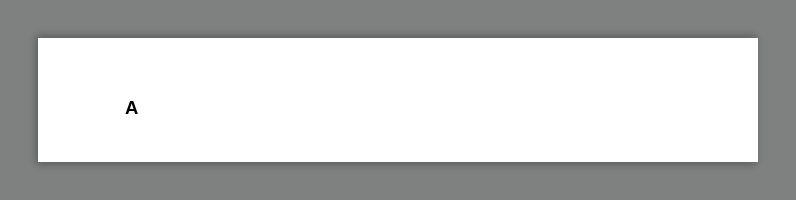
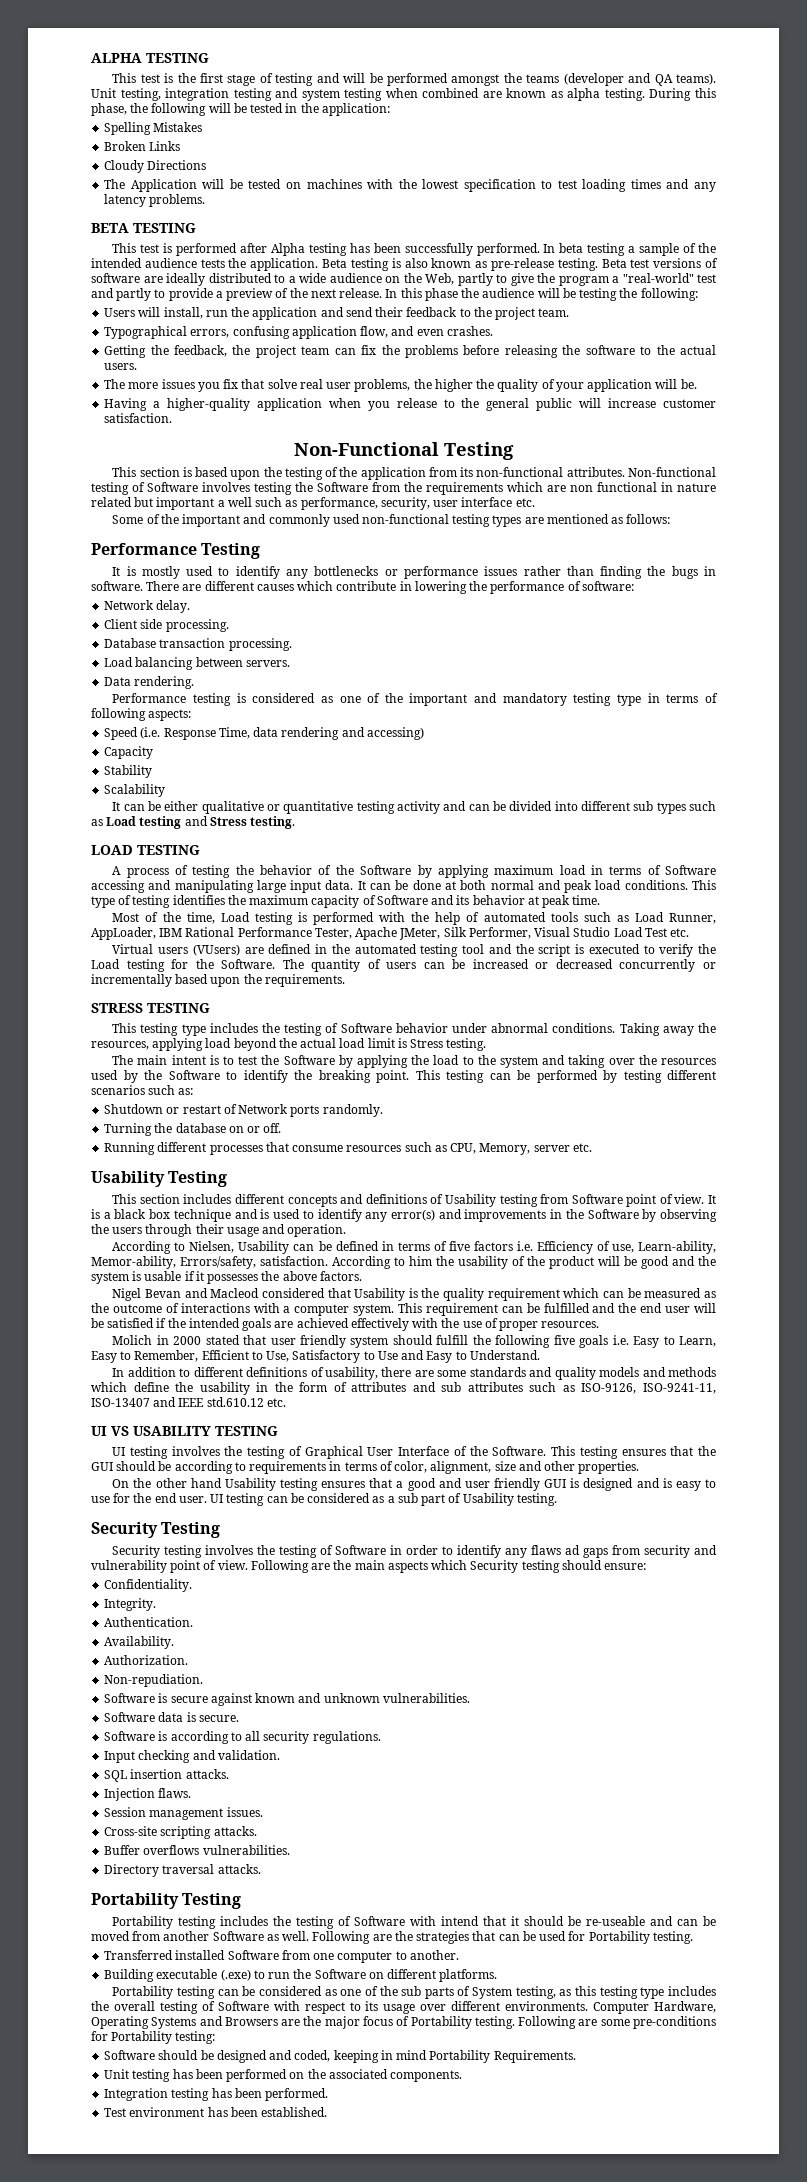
- A
+ ALPHA TESTING
+ This test is the first stage of testing and will be performed amongst the teams (developer and QA teams). Unit testing, integration testing and system testing when combined are known as alpha testing. During this phase, the following will be tested in the application:
+ Spelling Mistakes
+ Broken Links
+ Cloudy Directions
+ The Application will be tested on machines with the lowest specification to test loading times and any latency problems.
+ BETA TESTING
+ This test is performed after Alpha testing has been successfully performed. In beta testing a sample of the intended audience tests the application. Beta testing is also known as pre-release testing. Beta test versions of software are ideally distributed to a wide audience on the Web, partly to give the program a "real-world" test and partly to provide a preview of the next release. In this phase the audience will be testing the following:
+ Users will install, run the application and send their feedback to the project team.
+ Typographical errors, confusing application flow, and even crashes.
+ Getting the feedback, the project team can fix the problems before releasing the software to the actual users.
+ The more issues you fix that solve real user problems, the higher the quality of your application will be.
+ Having a higher-quality application when you release to the general public will increase customer satisfaction.
+ Non-Functional Testing
+ This section is based upon the testing of the application from its non-functional attributes. Non-functional testing of Software involves testing the Software from the requirements which are non functional in nature related but important a well such as performance, security, user interface etc.
+ Some of the important and commonly used non-functional testing types are mentioned as follows:
+ Performance Testing
+ It is mostly used to identify any bottlenecks or performance issues rather than finding the bugs in software. There are different causes which contribute in lowering the performance of software:
+ Network delay.
+ Client side processing.
+ Database transaction processing.
+ Load balancing between servers.
+ Data rendering.
+ Performance testing is considered as one of the important and mandatory testing type in terms of following aspects:
+ Speed (i.e. Response Time, data rendering and accessing)
+ Capacity
+ Stability
+ Scalability
+ It can be either qualitative or quantitative testing activity and can be divided into different sub types such as Load testing and Stress testing.
+ LOAD TESTING
+ A process of testing the behavior of the Software by applying maximum load in terms of Software accessing and manipulating large input data. It can be done at both normal and peak load conditions. This type of testing identifies the maximum capacity of Software and its behavior at peak time.
+ Most of the time, Load testing is performed with the help of automated tools such as Load Runner, AppLoader, IBM Rational Performance Tester, Apache JMeter, Silk Performer, Visual Studio Load Test etc.
+ Virtual users (VUsers) are defined in the automated testing tool and the script is executed to verify the Load testing for the Software. The quantity of users can be increased or decreased concurrently or incrementally based upon the requirements.
+ STRESS TESTING
+ This testing type includes the testing of Software behavior under abnormal conditions. Taking away the resources, applying load beyond the actual load limit is Stress testing.
+ The main intent is to test the Software by applying the load to the system and taking over the resources used by the Software to identify the breaking point. This testing can be performed by testing different scenarios such as:
+ Shutdown or restart of Network ports randomly.
+ Turning the database on or off.
+ Running different processes that consume resources such as CPU, Memory, server etc.
+ Usability Testing
+ This section includes different concepts and definitions of Usability testing from Software point of view. It is a black box technique and is used to identify any error(s) and improvements in the Software by observing the users through their usage and operation.
+ According to Nielsen, Usability can be defined in terms of five factors i.e. Efficiency of use, Learn-ability, Memor-ability, Errors/safety, satisfaction. According to him the usability of the product will be good and the system is usable if it possesses the above factors.
+ Nigel Bevan and Macleod considered that Usability is the quality requirement which can be measured as the outcome of interactions with a computer system. This requirement can be fulfilled and the end user will be satisfied if the intended goals are achieved effectively with the use of proper resources.
+ Molich in 2000 stated that user friendly system should fulfill the following five goals i.e. Easy to Learn, Easy to Remember, Efficient to Use, Satisfactory to Use and Easy to Understand.
+ In addition to different definitions of usability, there are some standards and quality models and methods which define the usability in the form of attributes and sub attributes such as ISO-9126, ISO-9241-11, ISO-13407 and IEEE std.610.12 etc.
+ UI VS USABILITY TESTING
+ UI testing involves the testing of Graphical User Interface of the Software. This testing ensures that the GUI should be according to requirements in terms of color, alignment, size and other properties.
+ On the other hand Usability testing ensures that a good and user friendly GUI is designed and is easy to use for the end user. UI testing can be considered as a sub part of Usability testing.
+ Security Testing
+ Security testing involves the testing of Software in order to identify any flaws ad gaps from security and vulnerability point of view. Following are the main aspects which Security testing should ensure:
+ Confidentiality.
+ Integrity.
+ Authentication.
+ Availability.
+ Authorization.
+ Non-repudiation.
+ Software is secure against known and unknown vulnerabilities.
+ Software data is secure.
+ Software is according to all security regulations.
+ Input checking and validation.
+ SQL insertion attacks.
+ Injection flaws.
+ Session management issues.
+ Cross-site scripting attacks.
+ Buffer overflows vulnerabilities.
+ Directory traversal attacks.
+ Portability Testing
+ Portability testing includes the testing of Software with intend that it should be re-useable and can be moved from another Software as well. Following are the strategies that can be used for Portability testing.
+ Transferred installed Software from one computer to another.
+ Building executable (.exe) to run the Software on different platforms.
+ Portability testing can be considered as one of the sub parts of System testing, as this testing type includes the overall testing of Software with respect to its usage over different environments. Computer Hardware, Operating Systems and Browsers are the major focus of Portability testing. Following are some pre-conditions for Portability testing:
+ Software should be designed and coded, keeping in mind Portability Requirements.
+ Unit testing has been performed on the associated components.
+ Integration testing has been performed.
+ Test environment has been established.

